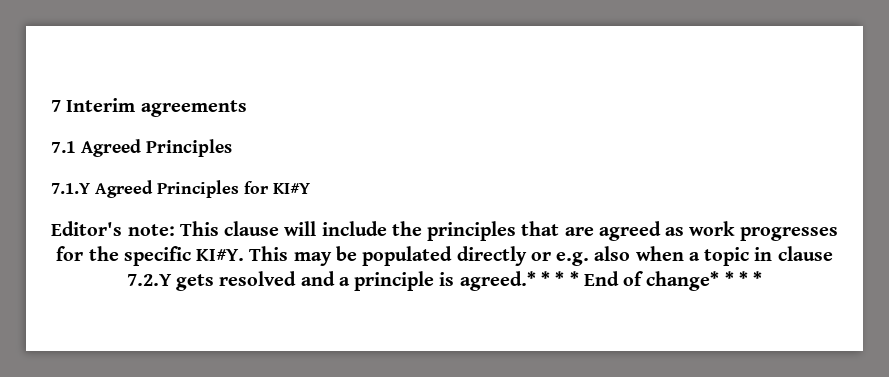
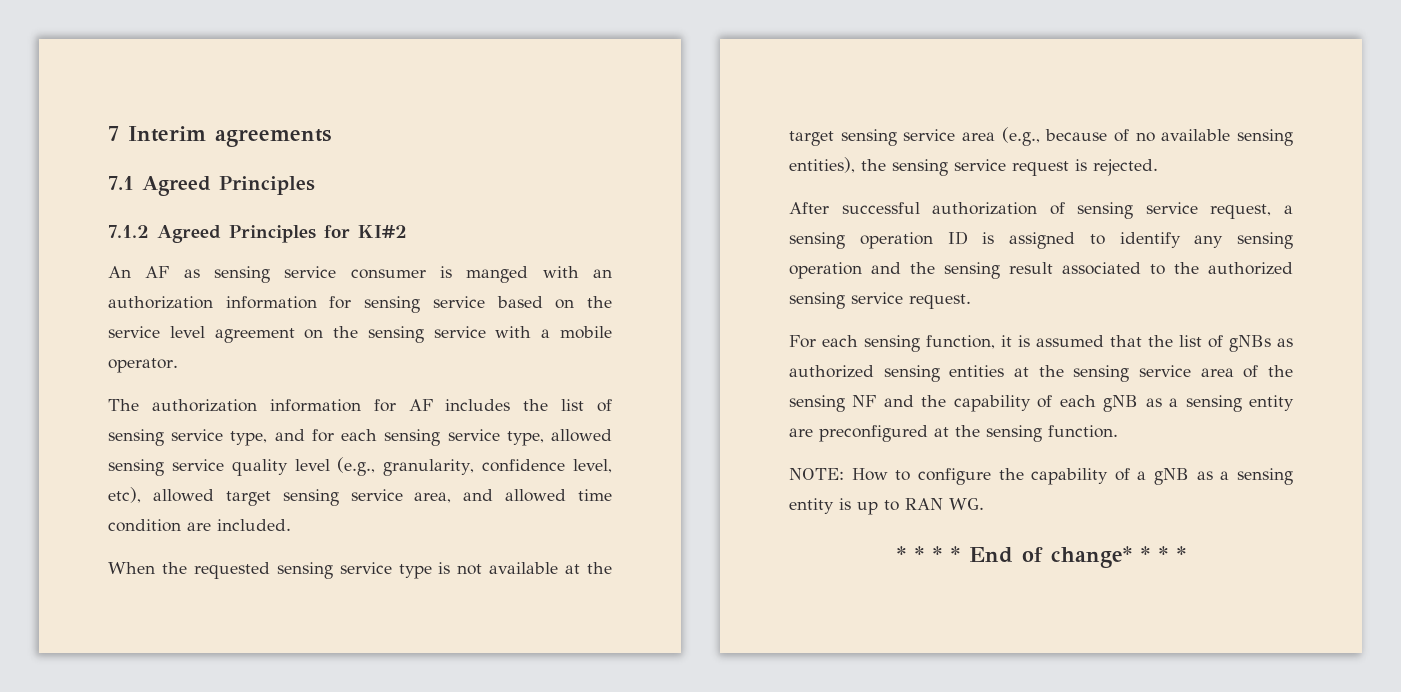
- 7.1.Y Agreed Principles for KI#Y
- Editor's note: This clause will include the principles that are agreed as work progresses for the specific KI#Y. This may be populated directly or e.g. also when a topic in clause 7.2.Y gets resolved and a principle is agreed.* * * * End of change* * * *
+ 7.1.2 Agreed Principles for KI#2
+ An AF as sensing service consumer is manged with an authorization information for sensing service based on the service level agreement on the sensing service with a mobile operator.
+ The authorization information for AF includes the list of sensing service type, and for each sensing service type, allowed sensing service quality level (e.g., granularity, confidence level, etc), allowed target sensing service area, and allowed time condition are included.
+ When the requested sensing service type is not available at the target sensing service area (e.g., because of no available sensing entities), the sensing service request is rejected.
+ After successful authorization of sensing service request, a sensing operation ID is assigned to identify any sensing operation and the sensing result associated to the authorized sensing service request.
+ For each sensing function, it is assumed that the list of gNBs as authorized sensing entities at the sensing service area of the sensing NF and the capability of each gNB as a sensing entity are preconfigured at the sensing function.
+ NOTE: How to configure the capability of a gNB as a sensing entity is up to RAN WG.
+ * * * * End of change* * * *

